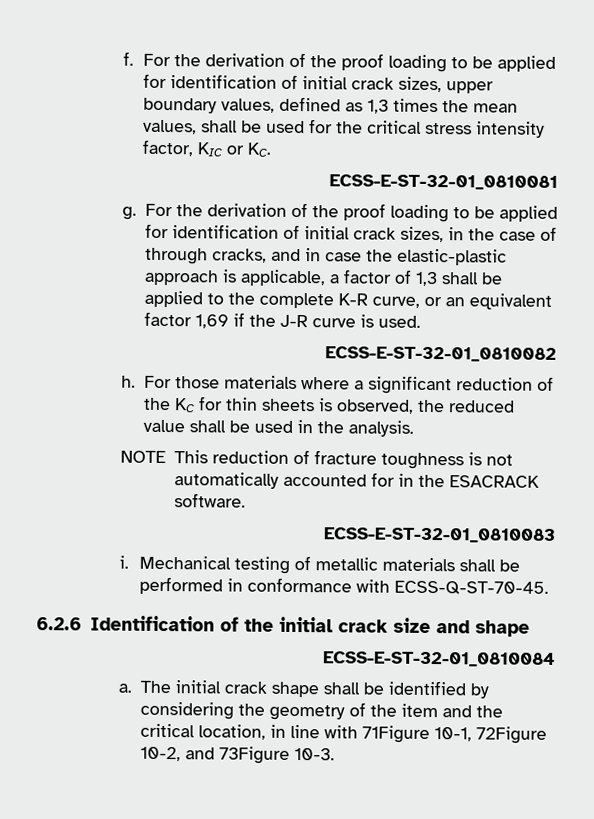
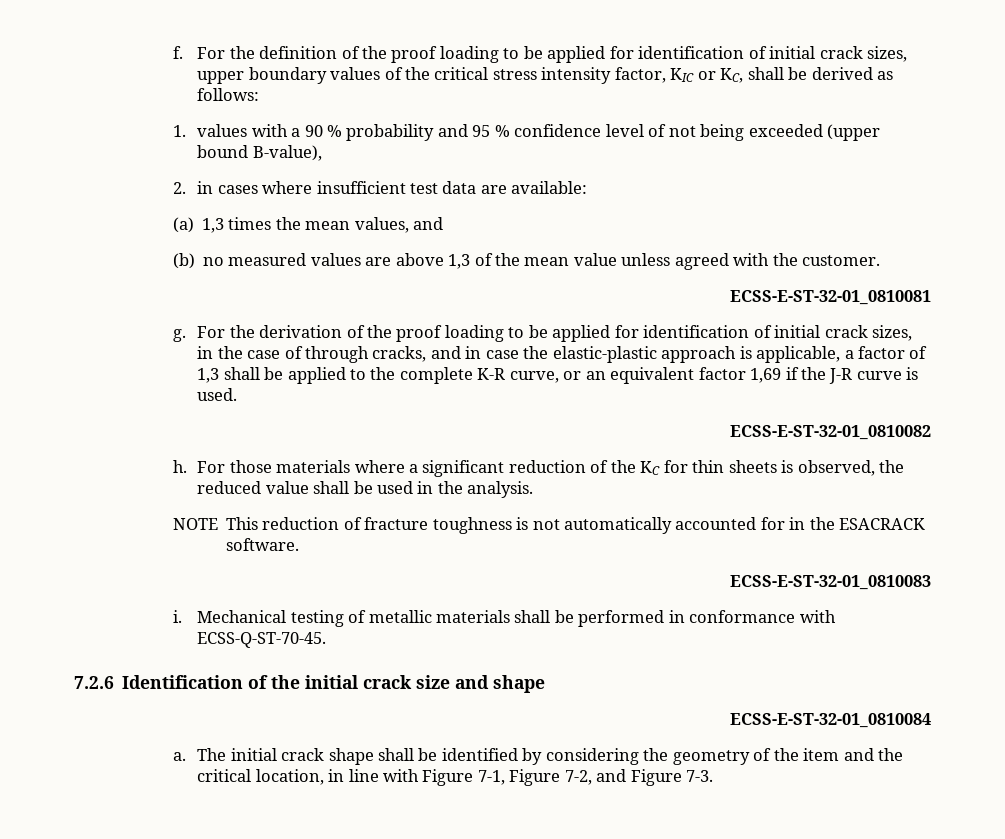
- For the derivation of the proof loading to be applied for identification of initial crack sizes, upper boundary values, defined as 1,3 times the mean values, shall be used for the critical stress intensity factor, KIC or KC.
+ For the definition of the proof loading to be applied for identification of initial crack sizes, upper boundary values of the critical stress intensity factor, KIC or KC, shall be derived as follows:
+ 1. values with a 90 % probability and 95 % confidence level of not being exceeded (upper bound B-value),
+ 2. in cases where insufficient test data are available:
+ (a) 1,3 times the mean values, and
+ (b) no measured values are above 1,3 of the mean value unless agreed with the customer.
- 6.2.6 Identification of the initial crack size and shape
+ 7.2.6 Identification of the initial crack size and shape
- The initial crack shape shall be identified by considering the geometry of the item and the critical location, in line with 71Figure 10-1, 72Figure 10-2, and 73Figure 10-3.
+ The initial crack shape shall be identified by considering the geometry of the item and the critical location, in line with Figure 7-1, Figure 7-2, and Figure 7-3.

